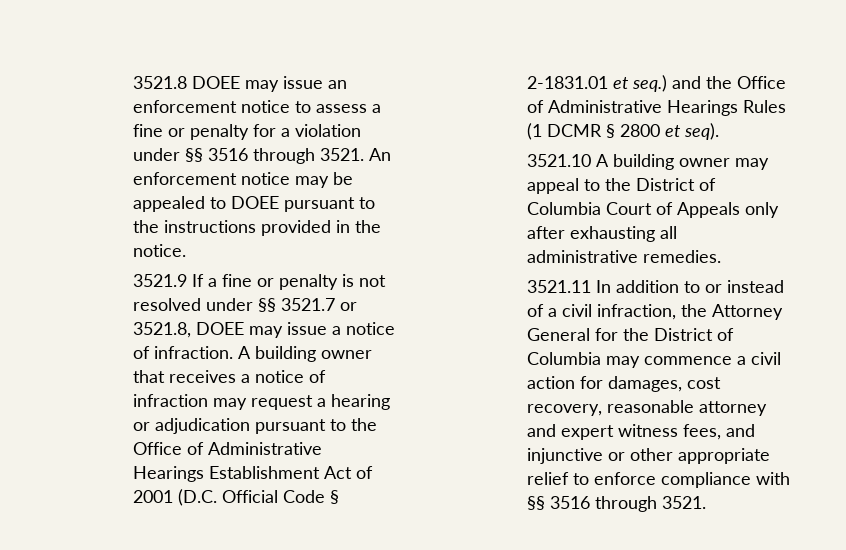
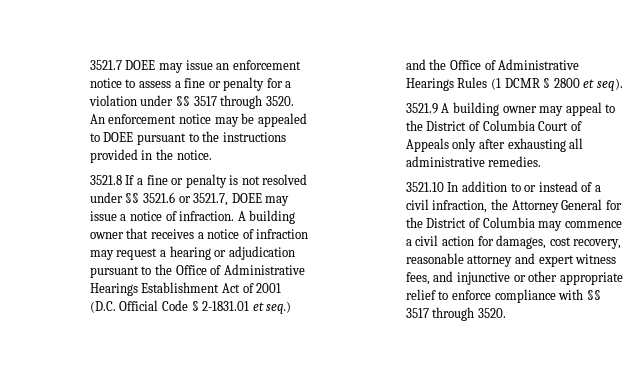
- 3521.8 DOEE may issue an enforcement notice to assess a fine or penalty for a violation under §§ 3516 through 3521.
+ 3521.7 DOEE may issue an enforcement notice to assess a fine or penalty for a violation under §§ 3517 through 3520.
- 3521.9 If a fine or penalty is not resolved under §§ 3521.7 or 3521.8, DOEE may issue a notice of infraction.
+ 3521.8 If a fine or penalty is not resolved under §§ 3521.6 or 3521.7, DOEE may issue a notice of infraction.
- 3521.10 A building owner may appeal to the District of Columbia Court of Appeals only after exhausting all administrative remedies.
+ 3521.9 A building owner may appeal to the District of Columbia Court of Appeals only after exhausting all administrative remedies.
- 3521.11 In addition to or instead of a civil infraction, the Attorney General for the District of Columbia may commence a civil action for damages, cost recovery, reasonable attorney and expert witness fees, and injunctive or other appropriate relief to enforce compliance with §§ 3516 through 3521.
+ 3521.10 In addition to or instead of a civil infraction, the Attorney General for the District of Columbia may commence a civil action for damages, cost recovery, reasonable attorney and expert witness fees, and injunctive or other appropriate relief to enforce compliance with §§ 3517 through 3520.

